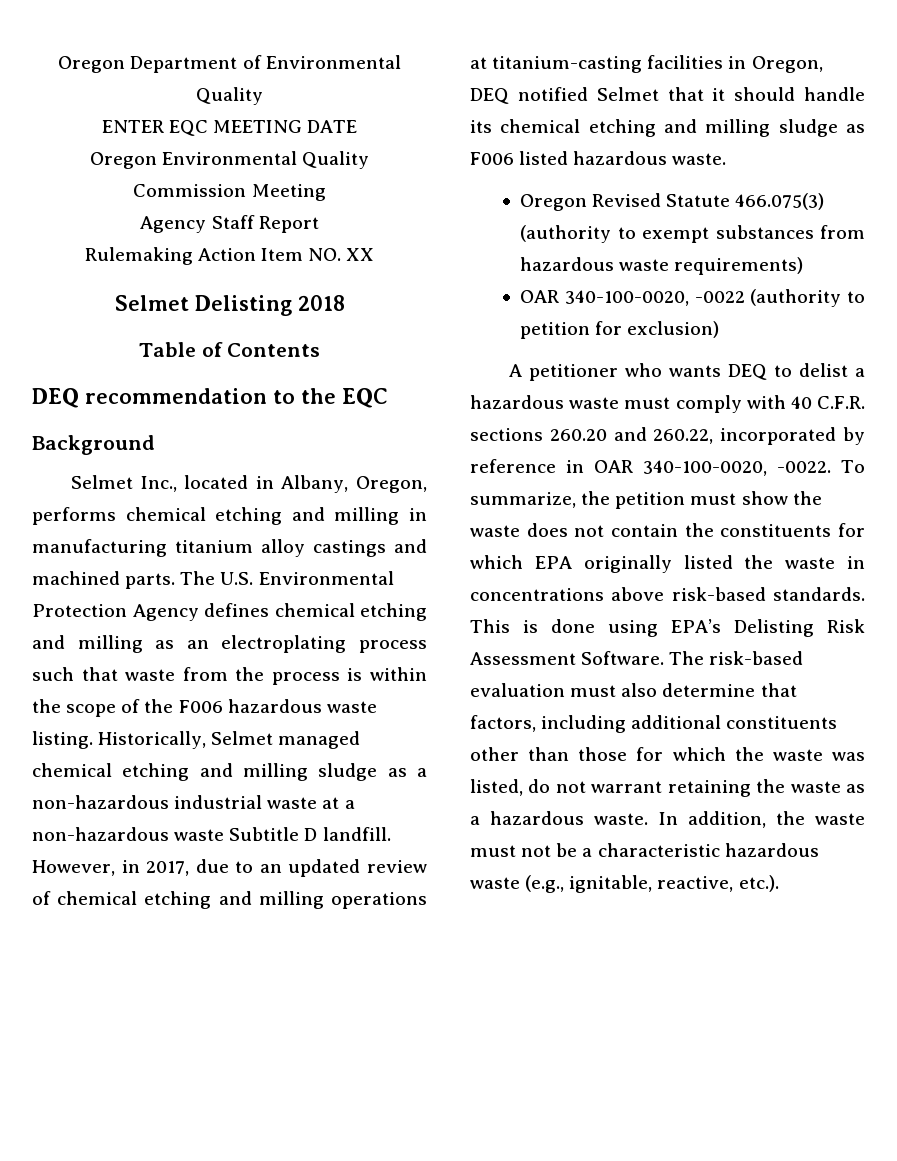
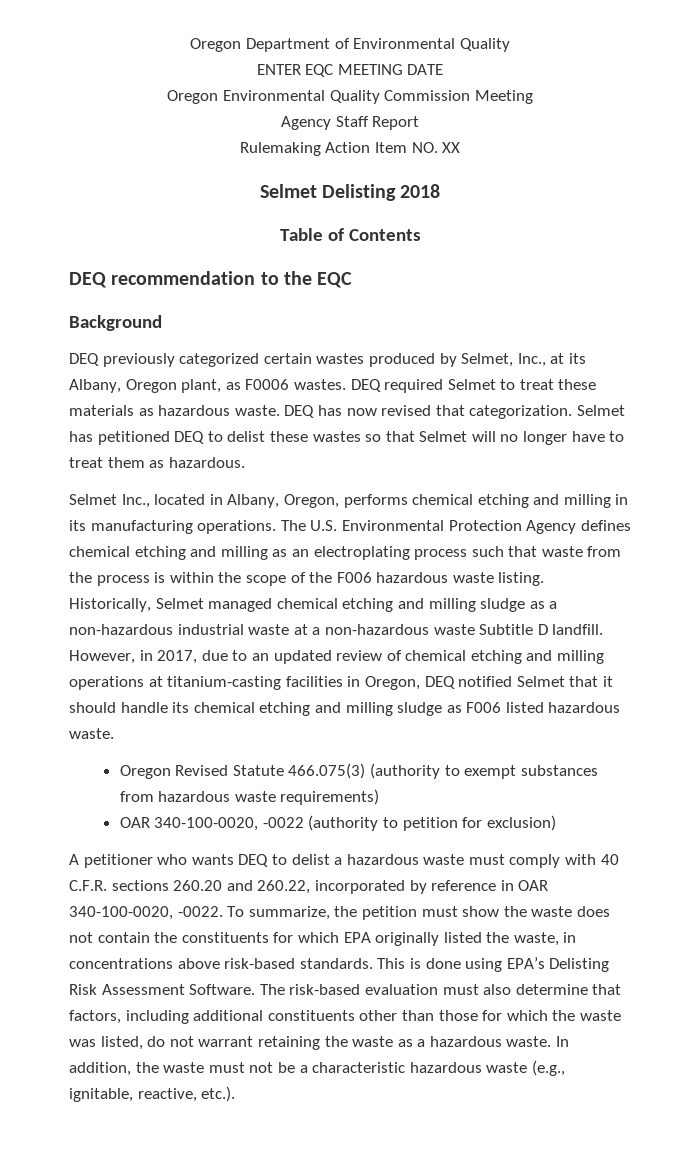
+ DEQ previously categorized certain wastes produced by Selmet, Inc., at its Albany, Oregon plant, as F0006 wastes. DEQ required Selmet to treat these materials as hazardous waste. DEQ has now revised that categorization. Selmet has petitioned DEQ to delist these wastes so that Selmet will no longer have to treat them as hazardous.
- Selmet Inc., located in Albany, Oregon, performs chemical etching and milling in manufacturing titanium alloy castings and machined parts.
+ Selmet Inc., located in Albany, Oregon, performs chemical etching and milling in its manufacturing operations.
- To summarize, the petition must show the waste does not contain the constituents for which EPA originally listed the waste in concentrations above risk-based standards.
+ To summarize, the petition must show the waste does not contain the constituents for which EPA originally listed the waste, in concentrations above risk-based standards.

